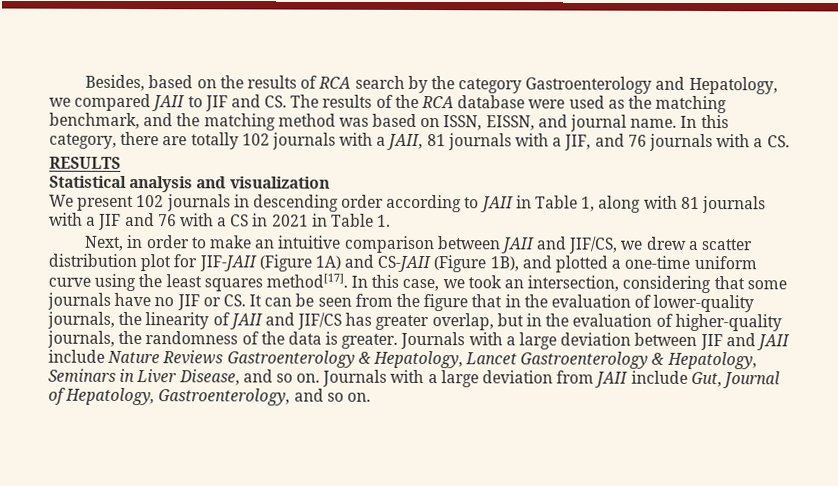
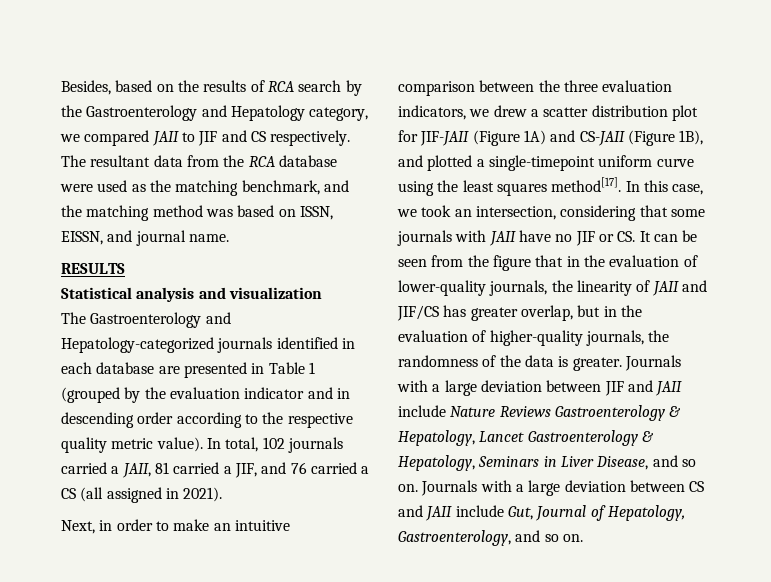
- Besides, based on the results of RCA search by the category Gastroenterology and Hepatology, we compared JAII to JIF and CS. The results of the RCA database were used as the matching benchmark, and the matching method was based on ISSN, EISSN, and journal name. In this category, there are totally 102 journals with a JAII, 81 journals with a JIF, and 76 journals with a CS.
+ Besides, based on the results of RCA search by the Gastroenterology and Hepatology category, we compared JAII to JIF and CS respectively. The resultant data from the RCA database were used as the matching benchmark, and the matching method was based on ISSN, EISSN, and journal name.
- We present 102 journals in descending order according to JAII in Table 1, along with 81 journals with a JIF and 76 with a CS in 2021 in Table 1.
+ The Gastroenterology and Hepatology-categorized journals identified in each database are presented in Table 1 (grouped by the evaluation indicator and in descending order according to the respective quality metric value). In total, 102 journals carried a JAII, 81 carried a JIF, and 76 carried a CS (all assigned in 2021).
- Next, in order to make an intuitive comparison between JAII and JIF/CS, we drew a scatter distribution plot for JIF-JAII (Figure 1A) and CS-JAII (Figure 1B), and plotted a one-time uniform curve using the least squares method[17].
+ Next, in order to make an intuitive comparison between the three evaluation indicators, we drew a scatter distribution plot for JIF-JAII (Figure 1A) and CS-JAII (Figure 1B), and plotted a single-timepoint uniform curve using the least squares method[17].
- In this case, we took an intersection, considering that some journals have no JIF or CS. It can be seen from the figure that in the evaluation of lower-quality journals, the linearity of JAII and JIF/CS has greater overlap, but in the evaluation of higher-quality journals, the randomness of the data is greater.
+ In this case, we took an intersection, considering that some journals with JAII have no JIF or CS. It can be seen from the figure that in the evaluation of lower-quality journals, the linearity of JAII and JIF/CS has greater overlap, but in the evaluation of higher-quality journals, the randomness of the data is greater.
- Journals with a large deviation from JAII include Gut, Journal of Hepatology, Gastroenterology, and so on.
+ Journals with a large deviation between CS and JAII include Gut, Journal of Hepatology, Gastroenterology, and so on.

